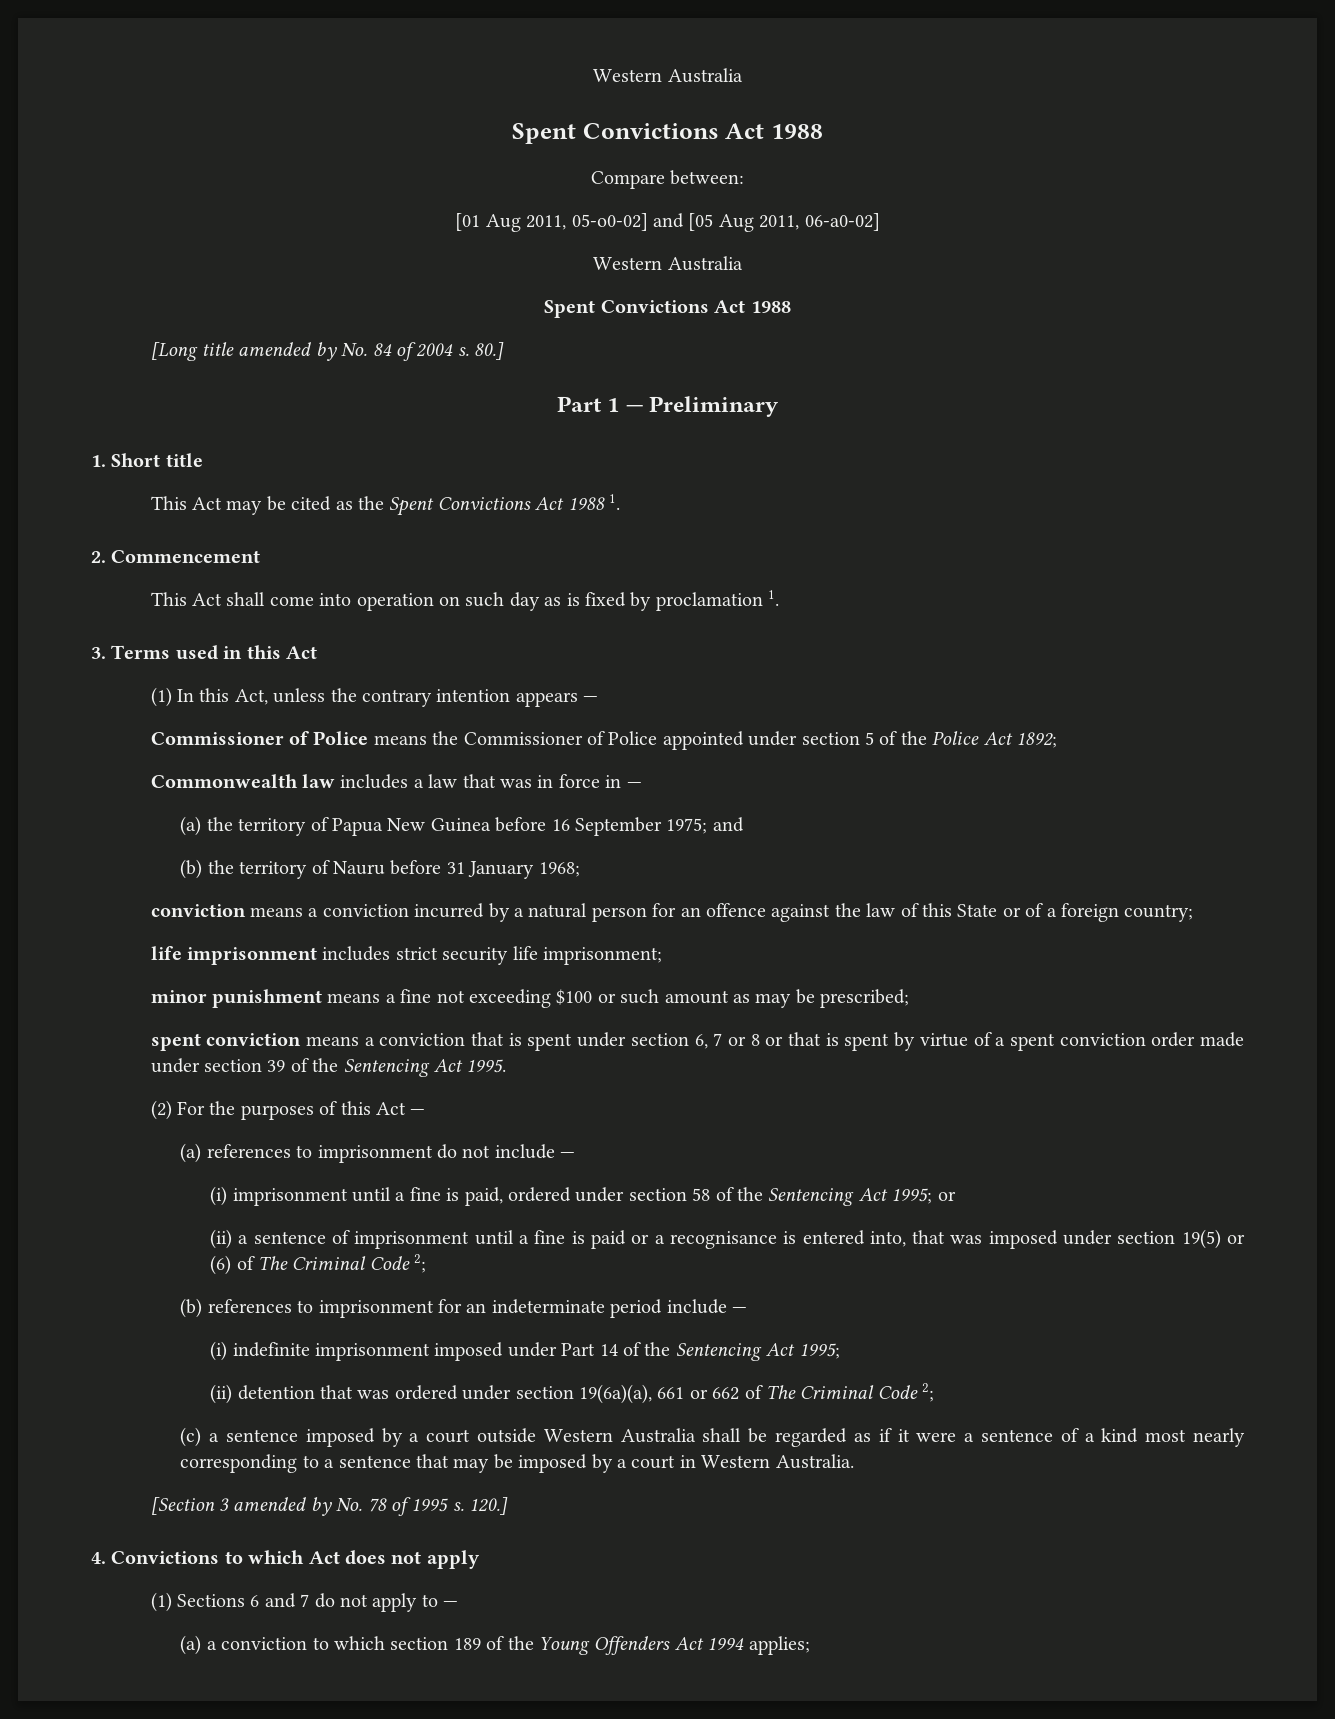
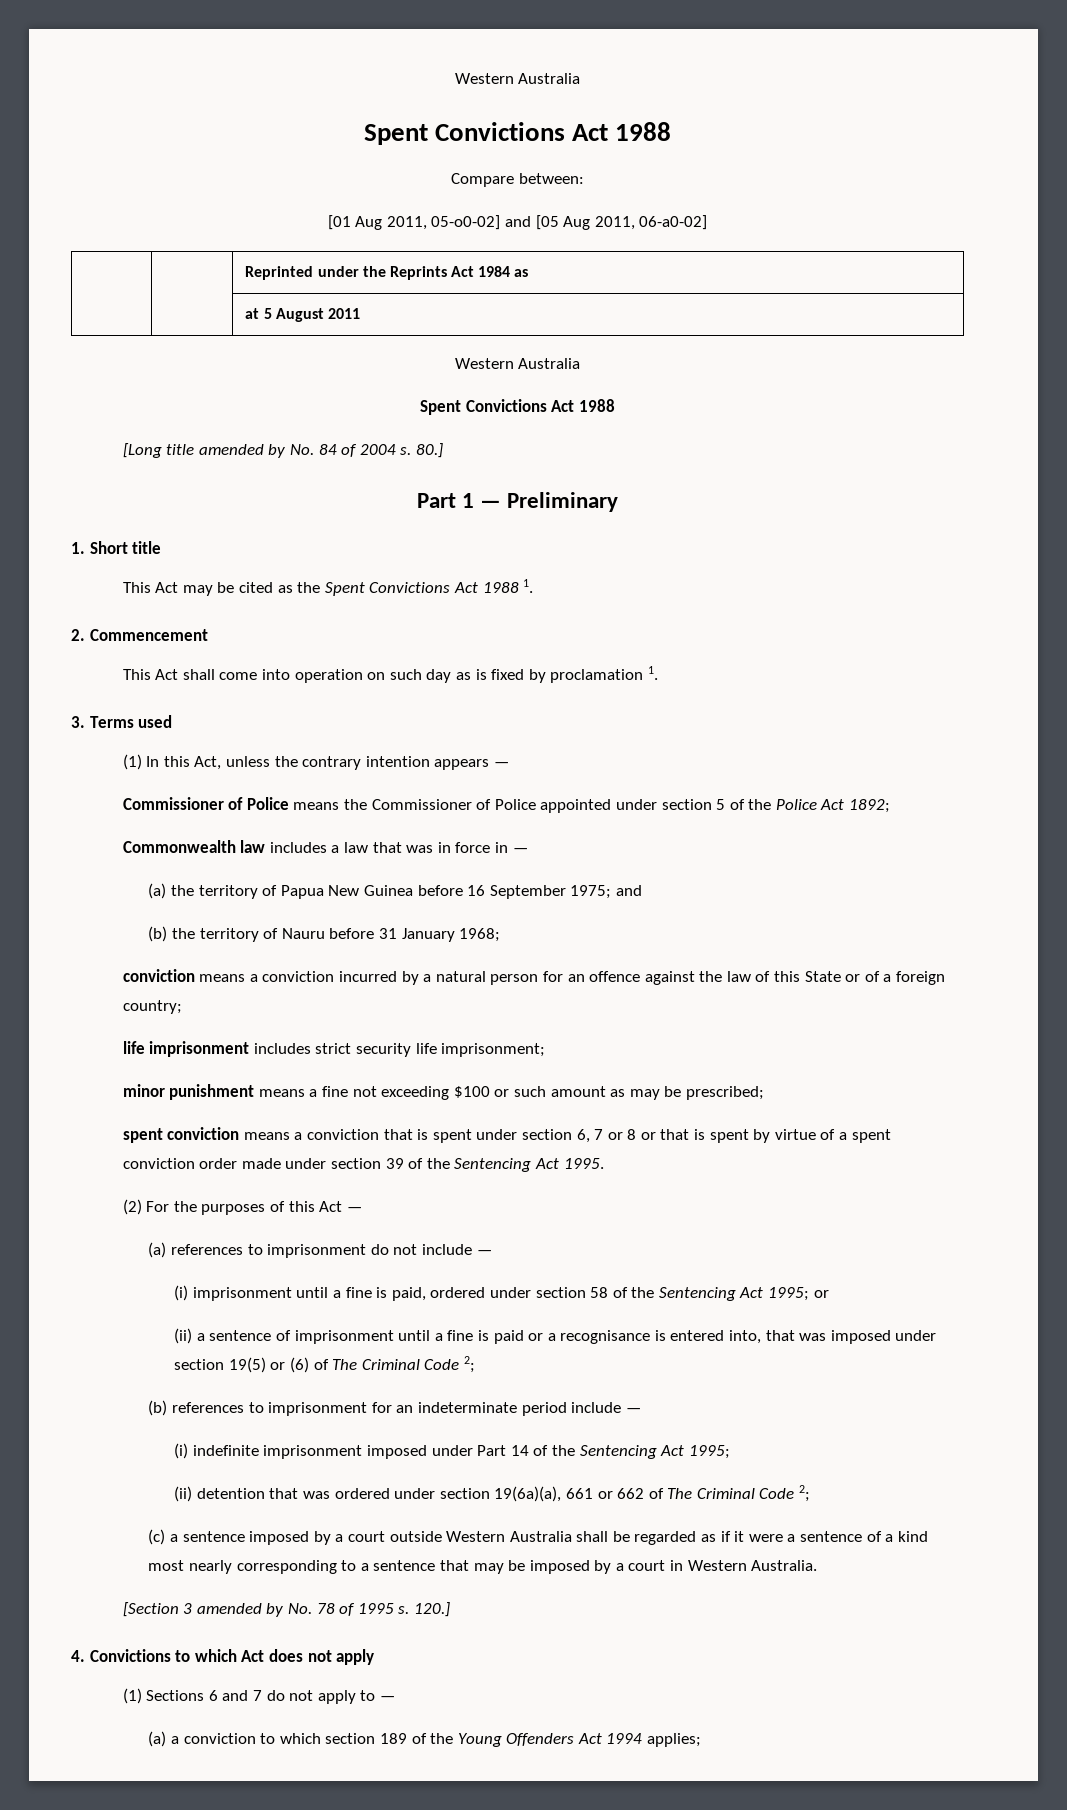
+ | | Reprinted under the Reprints Act 1984 as
+ | | at 5 August 2011
- 3. Terms used in this Act
+ 3. Terms used

